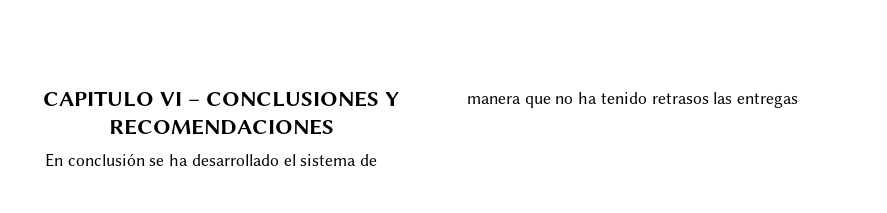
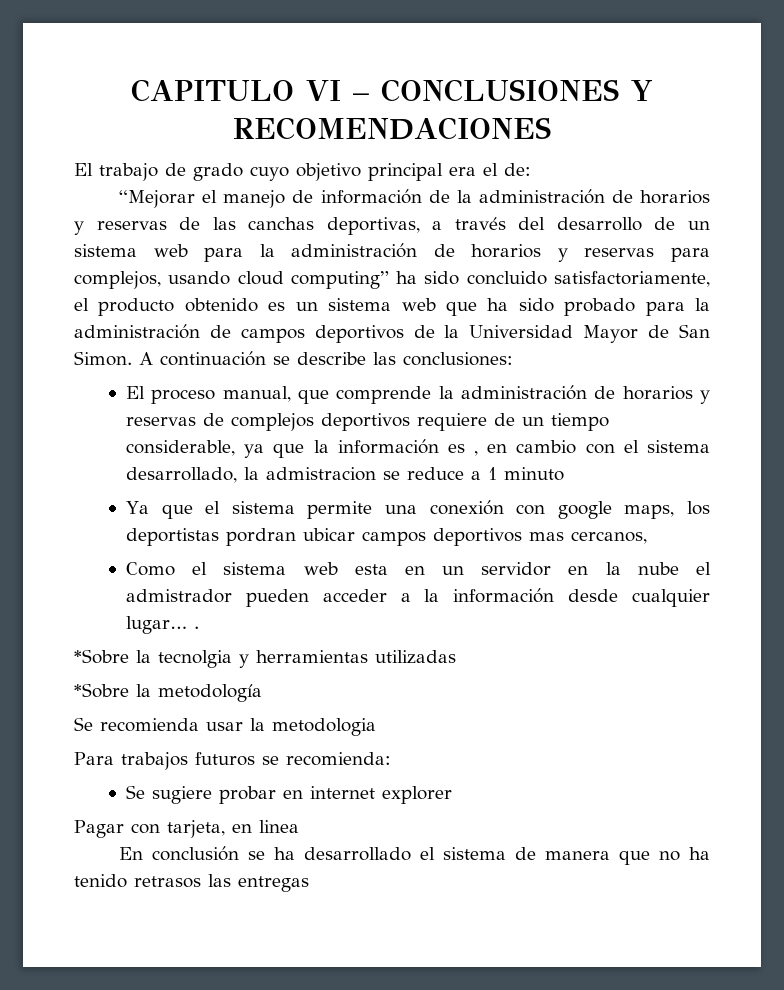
+ El trabajo de grado cuyo objetivo principal era el de:
+ “Mejorar el manejo de información de la administración de horarios y reservas de las canchas deportivas, a través del desarrollo de un sistema web para la administración de horarios y reservas para complejos, usando cloud computing” ha sido concluido satisfactoriamente, el producto obtenido es un sistema web que ha sido probado para la administración de campos deportivos de la Universidad Mayor de San Simon. A continuación se describe las conclusiones:
+ El proceso manual, que comprende la administración de horarios y reservas de complejos deportivos requiere de un tiempo considerable, ya que la información es , en cambio con el sistema desarrollado, la admistracion se reduce a 1 minuto
+ Ya que el sistema permite una conexión con google maps, los deportistas pordran ubicar campos deportivos mas cercanos,
+ Como el sistema web esta en un servidor en la nube el admistrador pueden acceder a la información desde cualquier lugar… .
+ *Sobre la tecnolgia y herramientas utilizadas
+ *Sobre la metodología
+ Se recomienda usar la metodologia
+ Para trabajos futuros se recomienda:
+ Se sugiere probar en internet explorer
+ Pagar con tarjeta, en linea

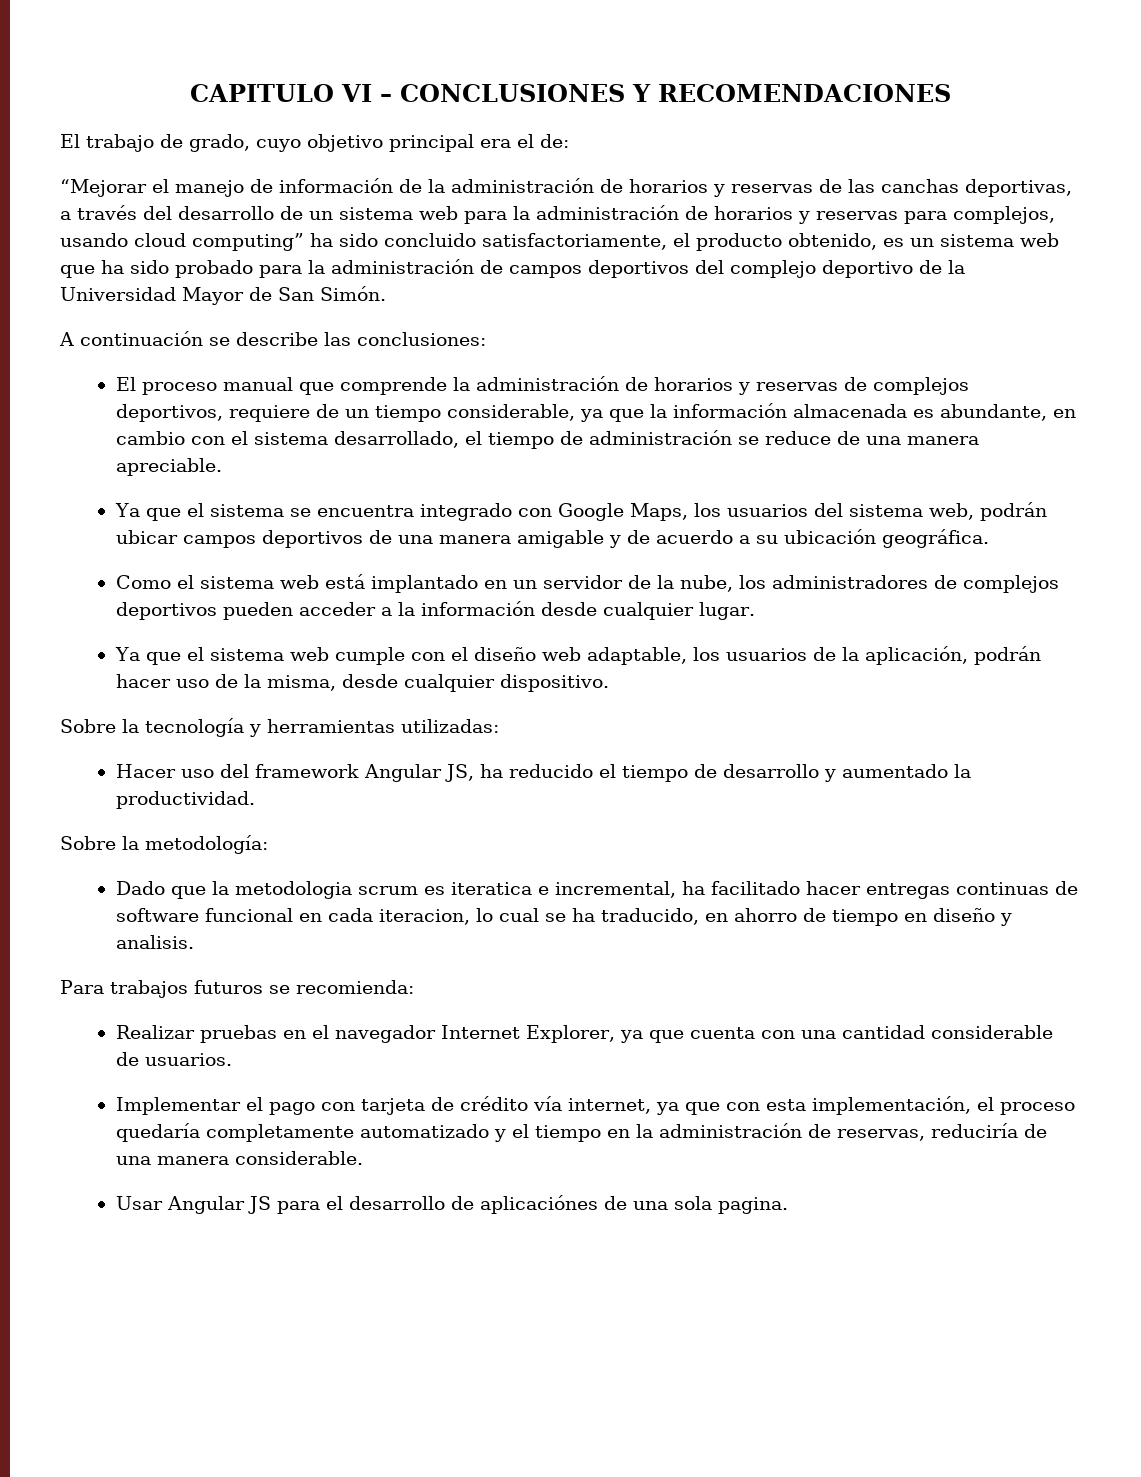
- El trabajo de grado cuyo objetivo principal era el de:
+ El trabajo de grado, cuyo objetivo principal era el de:
- “Mejorar el manejo de información de la administración de horarios y reservas de las canchas deportivas, a través del desarrollo de un sistema web para la administración de horarios y reservas para complejos, usando cloud computing” ha sido concluido satisfactoriamente, el producto obtenido es un sistema web que ha sido probado para la administración de campos deportivos de la Universidad Mayor de San Simon. A continuación se describe las conclusiones:
+ “Mejorar el manejo de información de la administración de horarios y reservas de las canchas deportivas, a través del desarrollo de un sistema web para la administración de horarios y reservas para complejos, usando cloud computing” ha sido concluido satisfactoriamente, el producto obtenido, es un sistema web que ha sido probado para la administración de campos deportivos del complejo deportivo de la Universidad Mayor de San Simón.
+ A continuación se describe las conclusiones:
- El proceso manual, que comprende la administración de horarios y reservas de complejos deportivos requiere de un tiempo considerable, ya que la información es , en cambio con el sistema desarrollado, la admistracion se reduce a 1 minuto
- Ya que el sistema permite una conexión con google maps, los deportistas pordran ubicar campos deportivos mas cercanos,
+ El proceso manual que comprende la administración de horarios y reservas de complejos deportivos, requiere de un tiempo considerable, ya que la información almacenada es abundante, en cambio con el sistema desarrollado, el tiempo de administración se reduce de una manera apreciable.
+ Ya que el sistema se encuentra integrado con Google Maps, los usuarios del sistema web, podrán ubicar campos deportivos de una manera amigable y de acuerdo a su ubicación geográfica.
- Como el sistema web esta en un servidor en la nube el admistrador pueden acceder a la información desde cualquier lugar… .
- *Sobre la tecnolgia y herramientas utilizadas
- *Sobre la metodología
- Se recomienda usar la metodologia
+ Como el sistema web está implantado en un servidor de la nube, los administradores de complejos deportivos pueden acceder a la información desde cualquier lugar.
+ Ya que el sistema web cumple con el diseño web adaptable, los usuarios de la aplicación, podrán hacer uso de la misma, desde cualquier dispositivo.
+ Sobre la tecnología y herramientas utilizadas:
+ Hacer uso del framework Angular JS, ha reducido el tiempo de desarrollo y aumentado la productividad.
+ Sobre la metodología:
+ Dado que la metodologia scrum es iteratica e incremental, ha facilitado hacer entregas continuas de software funcional en cada iteracion, lo cual se ha traducido, en ahorro de tiempo en diseño y analisis.
- Se sugiere probar en internet explorer
- Pagar con tarjeta, en linea
- En conclusión se ha desarrollado el sistema de manera que no ha tenido retrasos las entregas
+ Realizar pruebas en el navegador Internet Explorer, ya que cuenta con una cantidad considerable de usuarios.
+ Implementar el pago con tarjeta de crédito vía internet, ya que con esta implementación, el proceso quedaría completamente automatizado y el tiempo en la administración de reservas, reduciría de una manera considerable.
+ Usar Angular JS para el desarrollo de aplicaciónes de una sola pagina.

